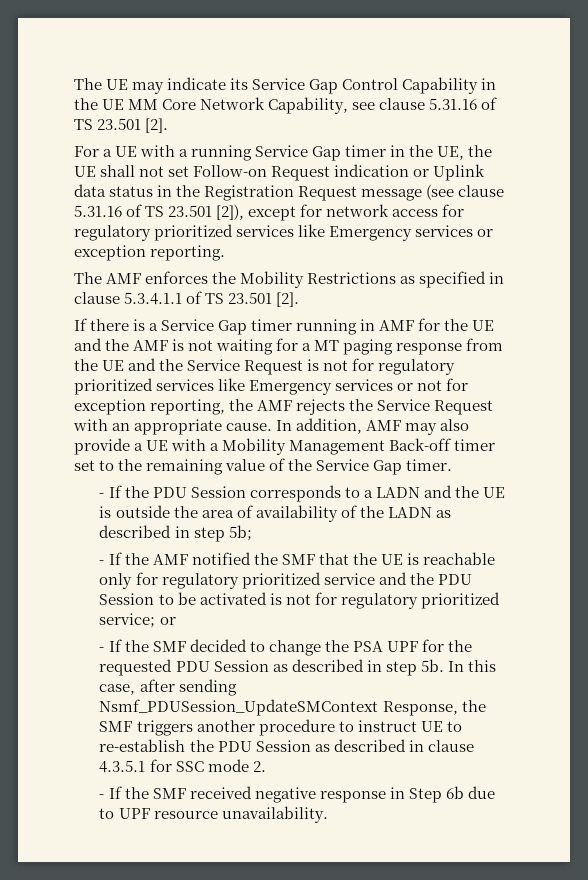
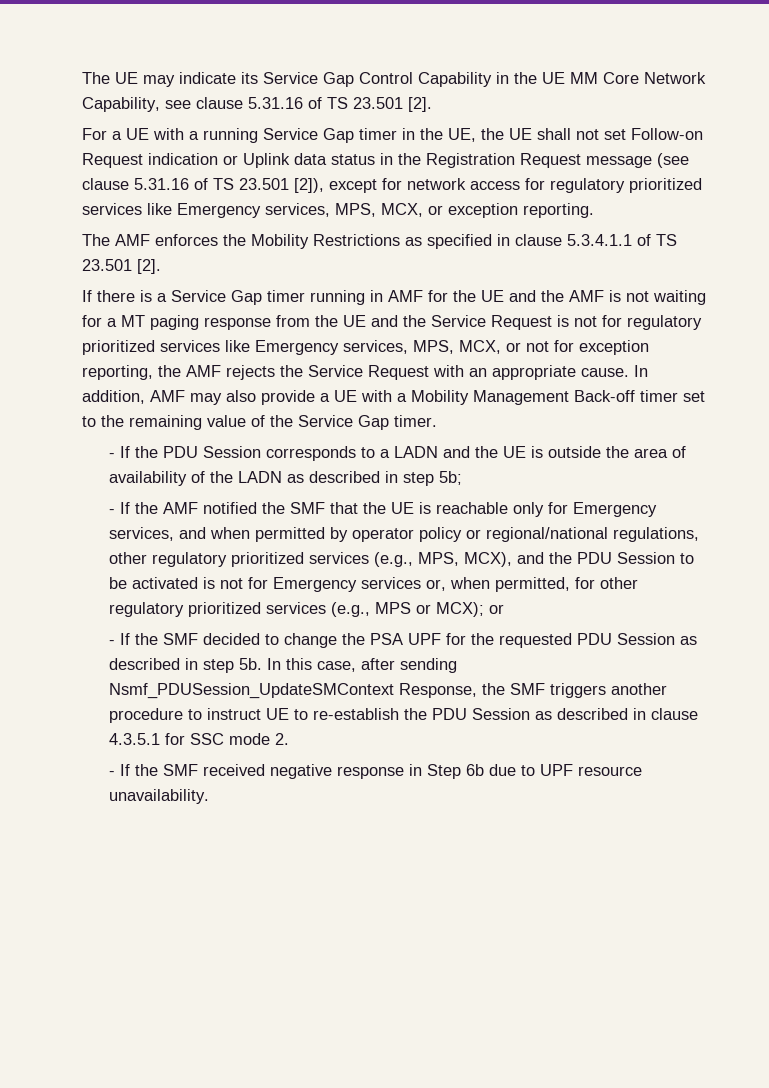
- For a UE with a running Service Gap timer in the UE, the UE shall not set Follow-on Request indication or Uplink data status in the Registration Request message (see clause 5.31.16 of TS 23.501 [2]), except for network access for regulatory prioritized services like Emergency services or exception reporting.
+ For a UE with a running Service Gap timer in the UE, the UE shall not set Follow-on Request indication or Uplink data status in the Registration Request message (see clause 5.31.16 of TS 23.501 [2]), except for network access for regulatory prioritized services like Emergency services, MPS, MCX, or exception reporting.
- If there is a Service Gap timer running in AMF for the UE and the AMF is not waiting for a MT paging response from the UE and the Service Request is not for regulatory prioritized services like Emergency services or not for exception reporting, the AMF rejects the Service Request with an appropriate cause.
+ If there is a Service Gap timer running in AMF for the UE and the AMF is not waiting for a MT paging response from the UE and the Service Request is not for regulatory prioritized services like Emergency services, MPS, MCX, or not for exception reporting, the AMF rejects the Service Request with an appropriate cause.
- - If the AMF notified the SMF that the UE is reachable only for regulatory prioritized service and the PDU Session to be activated is not for regulatory prioritized service; or
+ - If the AMF notified the SMF that the UE is reachable only for Emergency services, and when permitted by operator policy or regional/national regulations, other regulatory prioritized services (e.g., MPS, MCX), and the PDU Session to be activated is not for Emergency services or, when permitted, for other regulatory prioritized services (e.g., MPS or MCX); or

